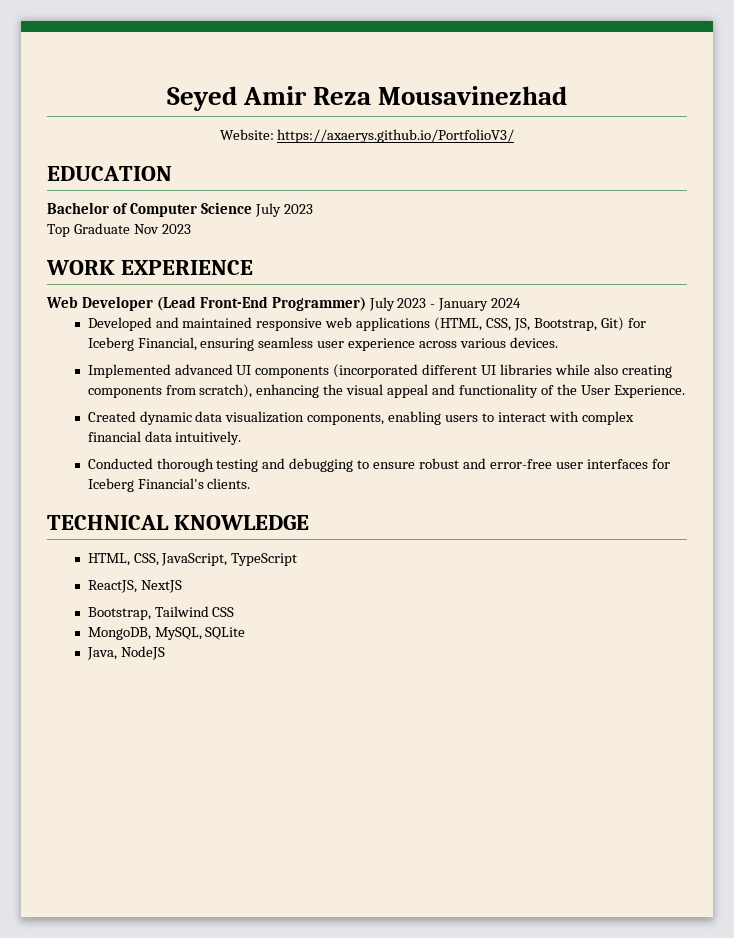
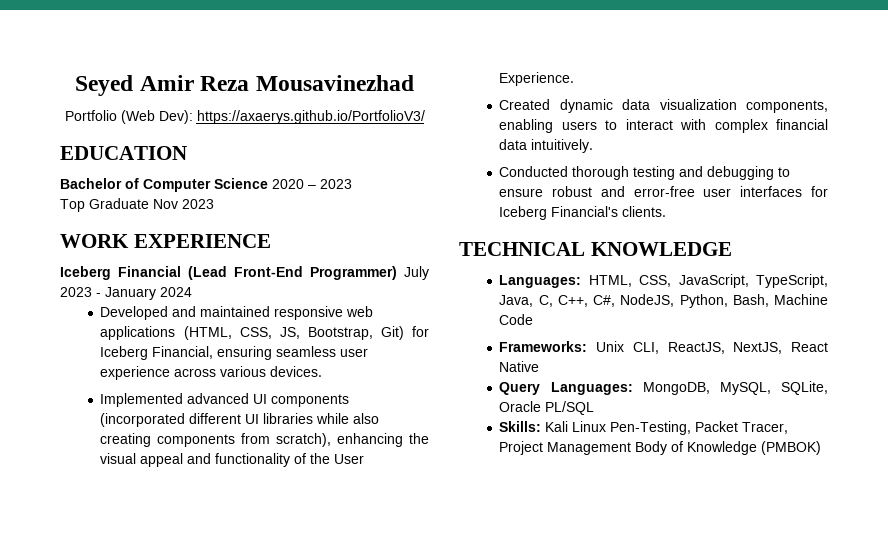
- Website: https://axaerys.github.io/PortfolioV3/
+ Portfolio (Web Dev): https://axaerys.github.io/PortfolioV3/
- Bachelor of Computer Science July 2023
+ Bachelor of Computer Science 2020 – 2023
- Web Developer (Lead Front-End Programmer) July 2023 - January 2024
+ Iceberg Financial (Lead Front-End Programmer) July 2023 - January 2024
- HTML, CSS, JavaScript, TypeScript
- ReactJS, NextJS
- Bootstrap, Tailwind CSS
- MongoDB, MySQL, SQLite
- Java, NodeJS
+ Languages: HTML, CSS, JavaScript, TypeScript, Java, C, C++, C#, NodeJS, Python, Bash, Machine Code
+ Frameworks: Unix CLI, ReactJS, NextJS, React Native
+ Query Languages: MongoDB, MySQL, SQLite, Oracle PL/SQL
+ Skills: Kali Linux Pen-Testing, Packet Tracer, Project Management Body of Knowledge (PMBOK)

